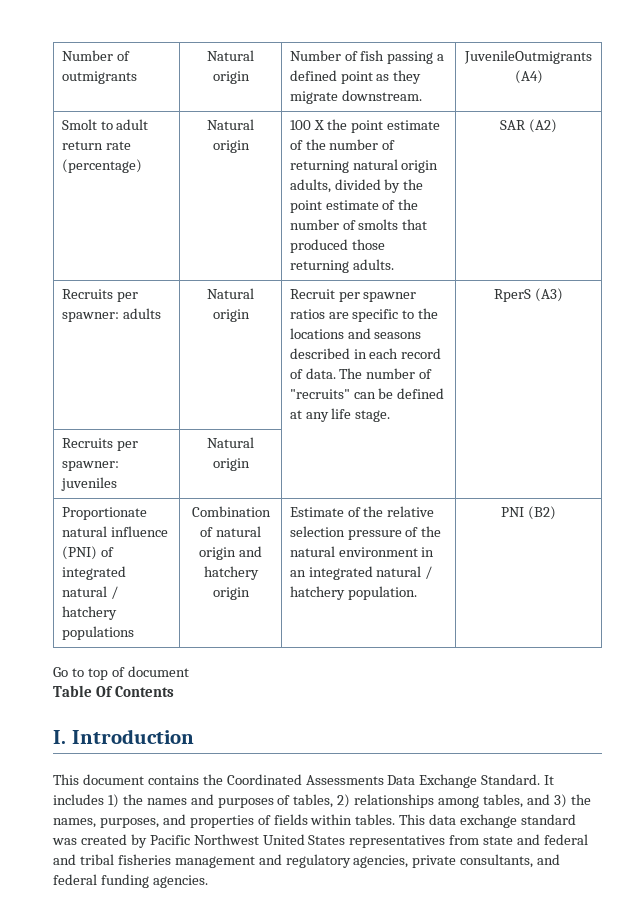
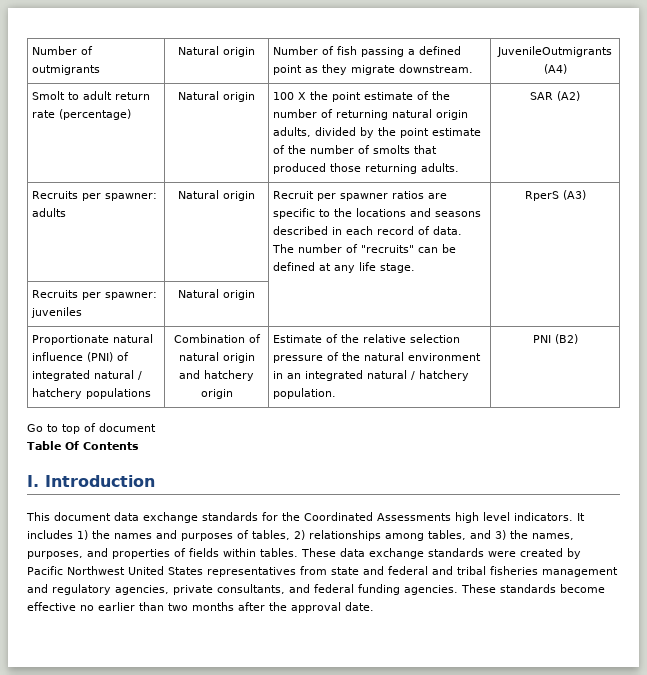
- This document contains the Coordinated Assessments Data Exchange Standard.
+ This document data exchange standards for the Coordinated Assessments high level indicators.
- This data exchange standard was created by Pacific Northwest United States representatives from state and federal and tribal fisheries management and regulatory agencies, private consultants, and federal funding agencies.
+ These data exchange standards were created by Pacific Northwest United States representatives from state and federal and tribal fisheries management and regulatory agencies, private consultants, and federal funding agencies.
+ These standards become effective no earlier than two months after the approval date.

